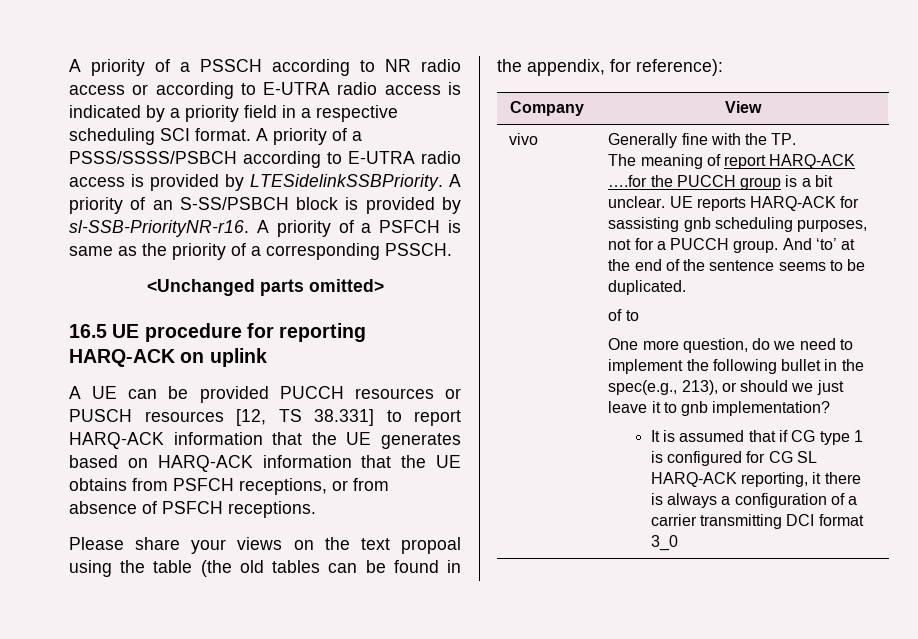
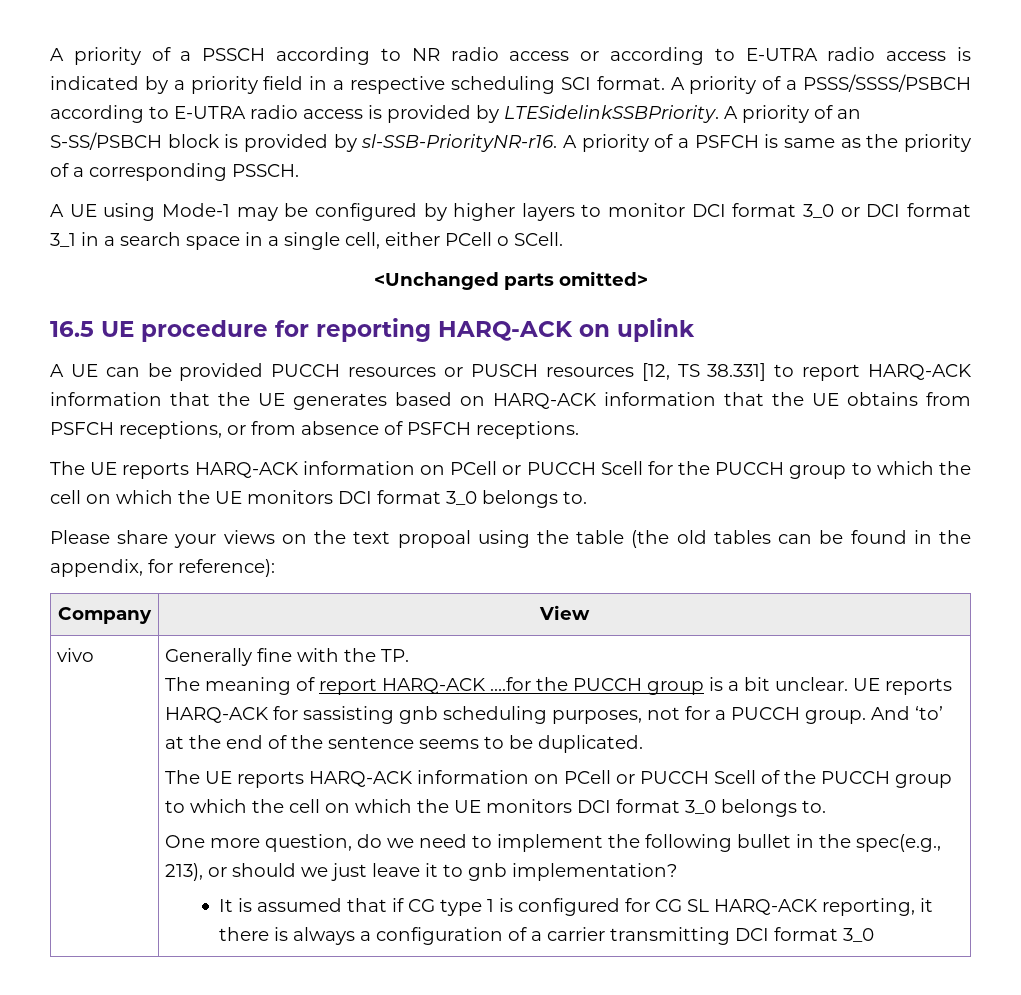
+ A UE using Mode-1 may be configured by higher layers to monitor DCI format 3_0 or DCI format 3_1 in a search space in a single cell, either PCell o SCell.
+ The UE reports HARQ-ACK information on PCell or PUCCH Scell for the PUCCH group to which the cell on which the UE monitors DCI format 3_0 belongs to.
- of to
+ The UE reports HARQ-ACK information on PCell or PUCCH Scell of the PUCCH group to which the cell on which the UE monitors DCI format 3_0 belongs to.

